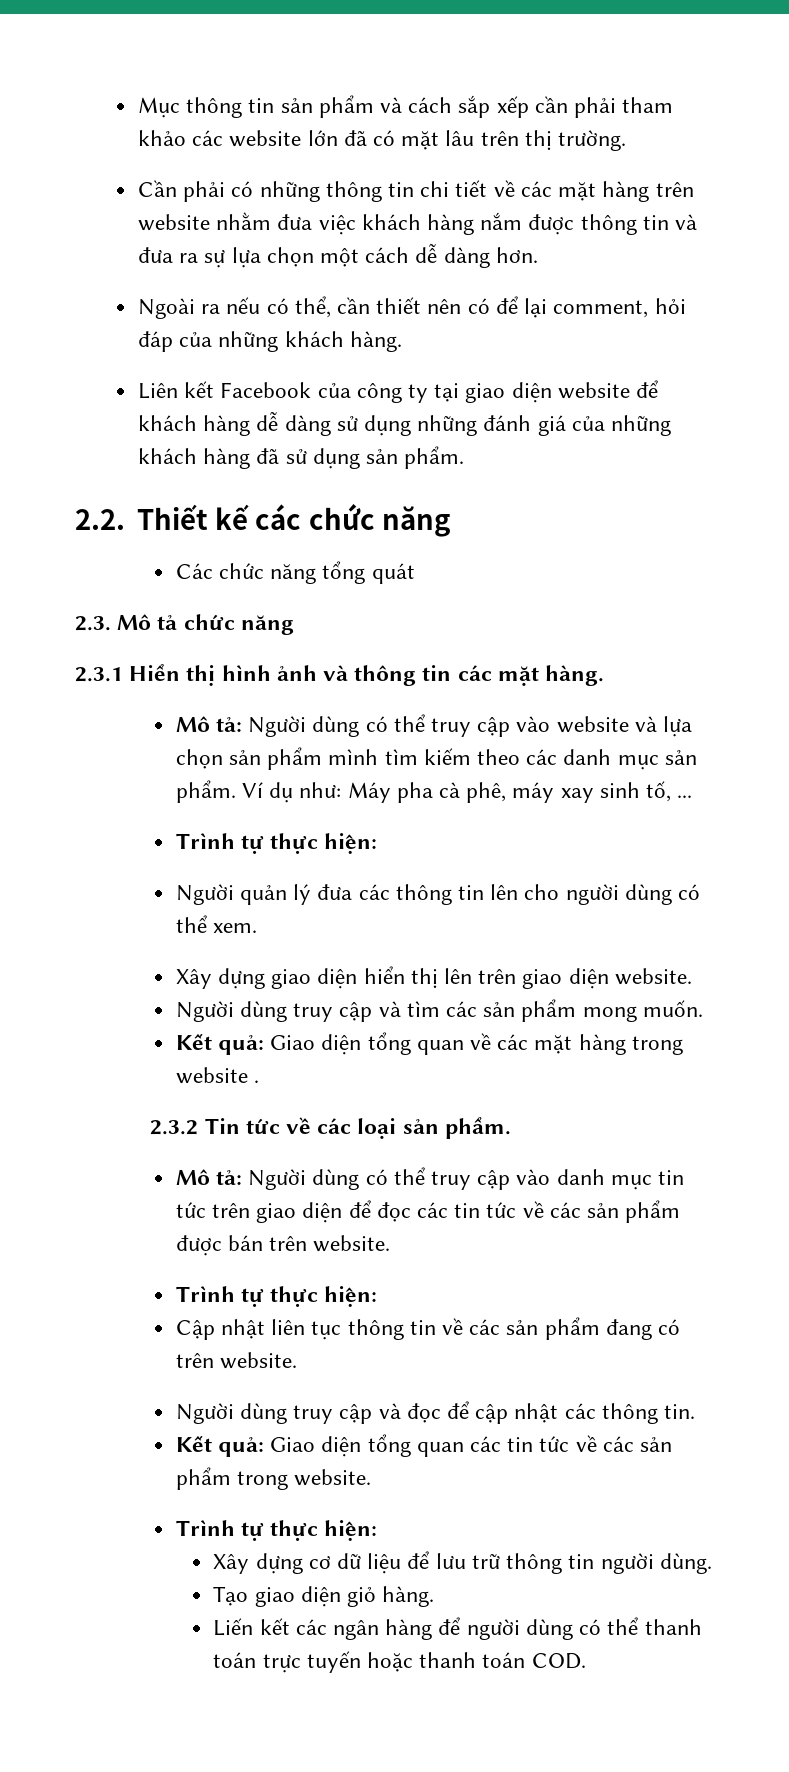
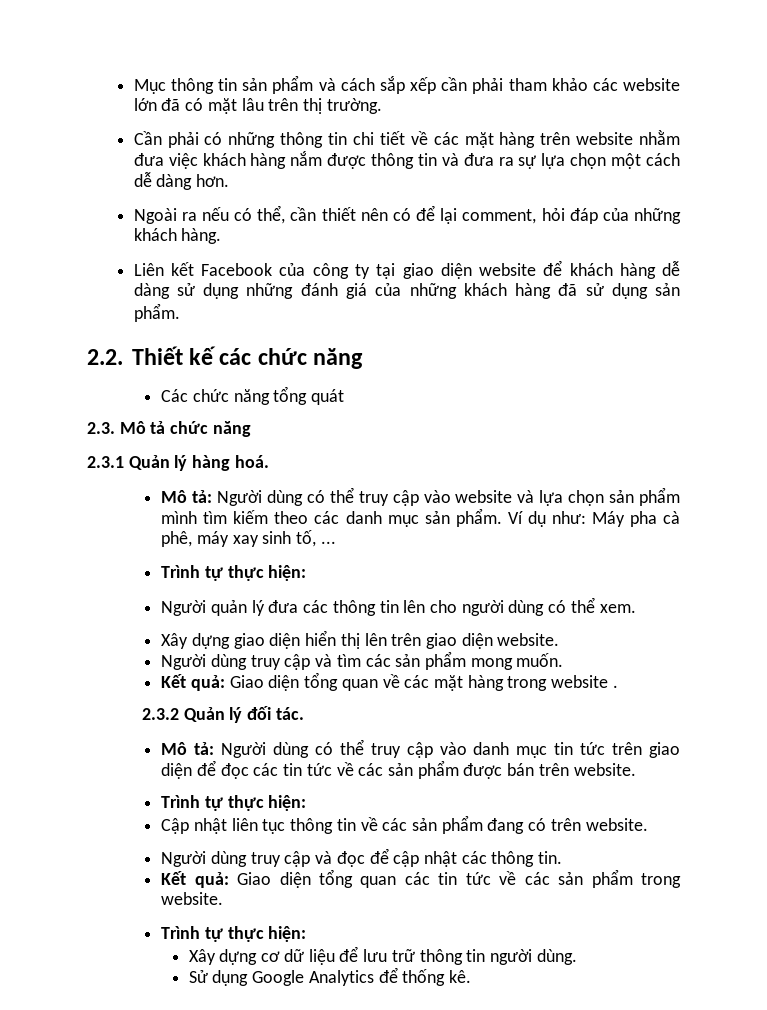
- 2.3.1 Hiển thị hình ảnh và thông tin các mặt hàng.
+ 2.3.1 Quản lý hàng hoá.
- 2.3.2 Tin tức về các loại sản phẩm.
+ 2.3.2 Quản lý đối tác.
- Tạo giao diện giỏ hàng.
- Liến kết các ngân hàng để người dùng có thể thanh toán trực tuyến hoặc thanh toán COD.
+ Sử dụng Google Analytics để thống kê.

